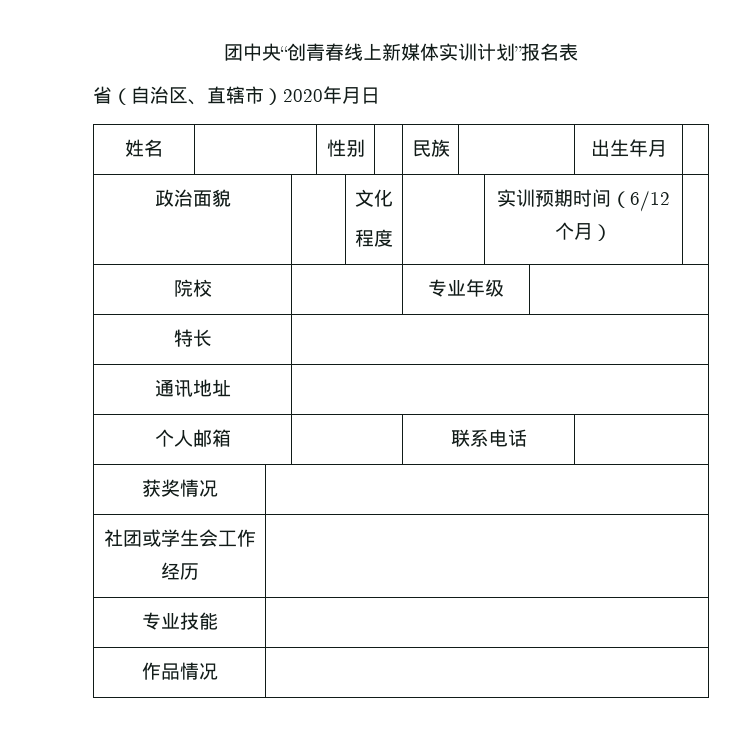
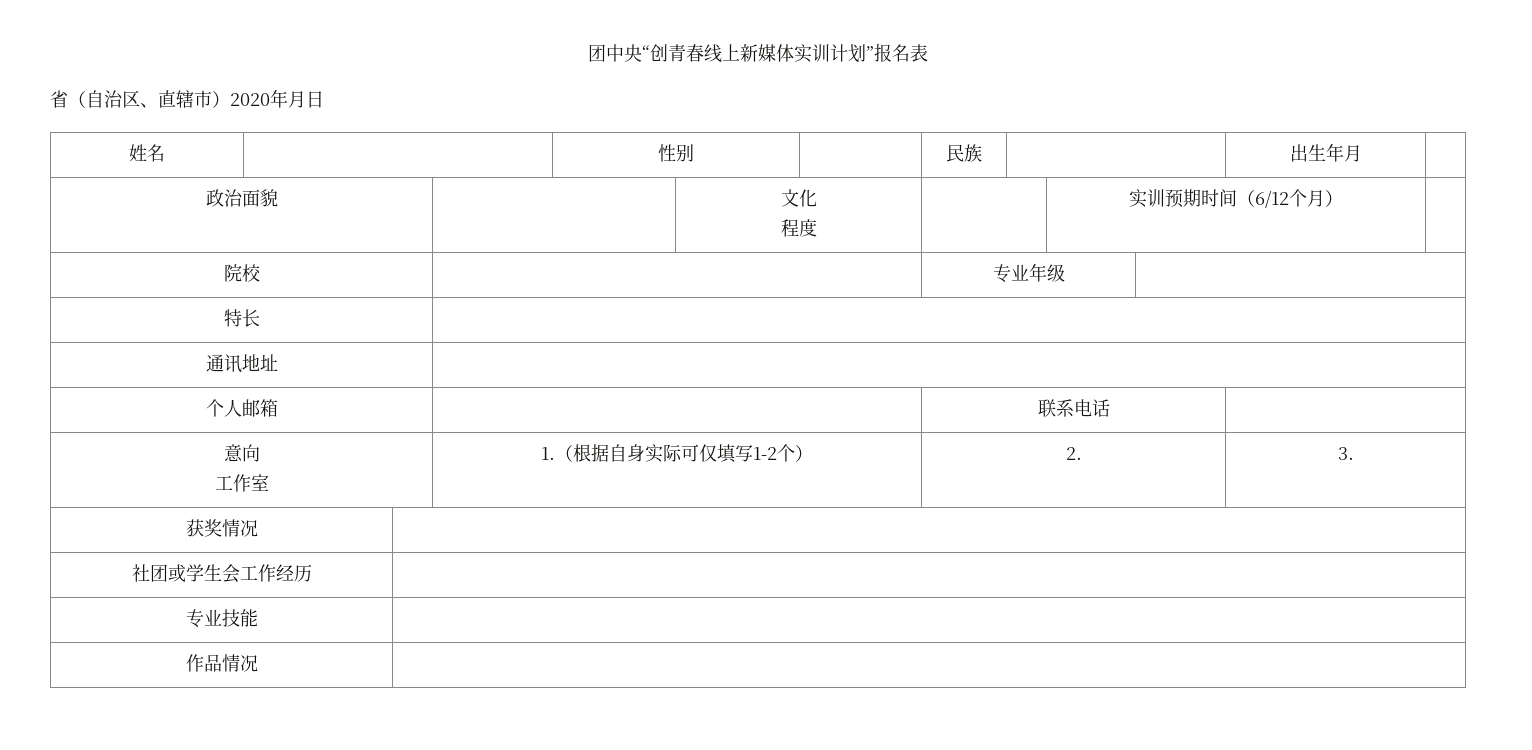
+ 意向
+ 工作室 | 1.（根据自身实际可仅填写1-2个） | 2. | 3.

